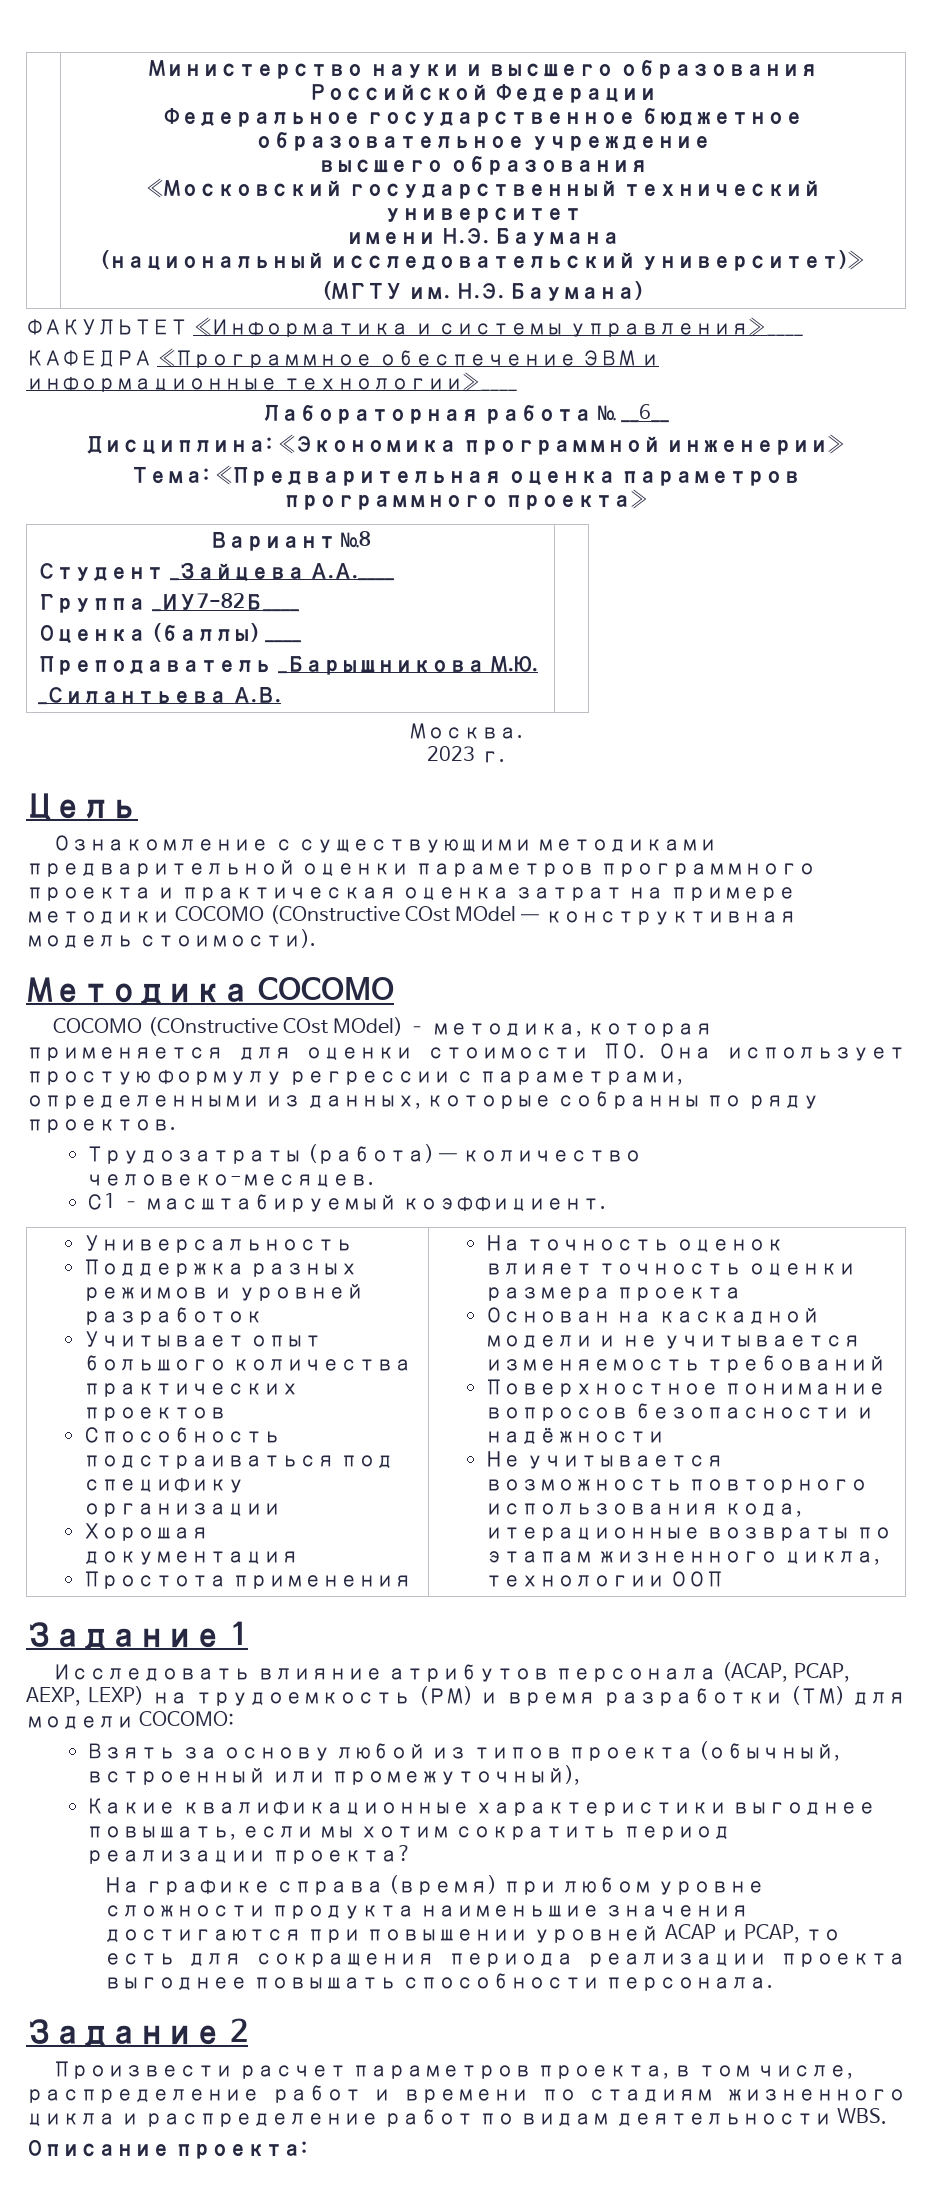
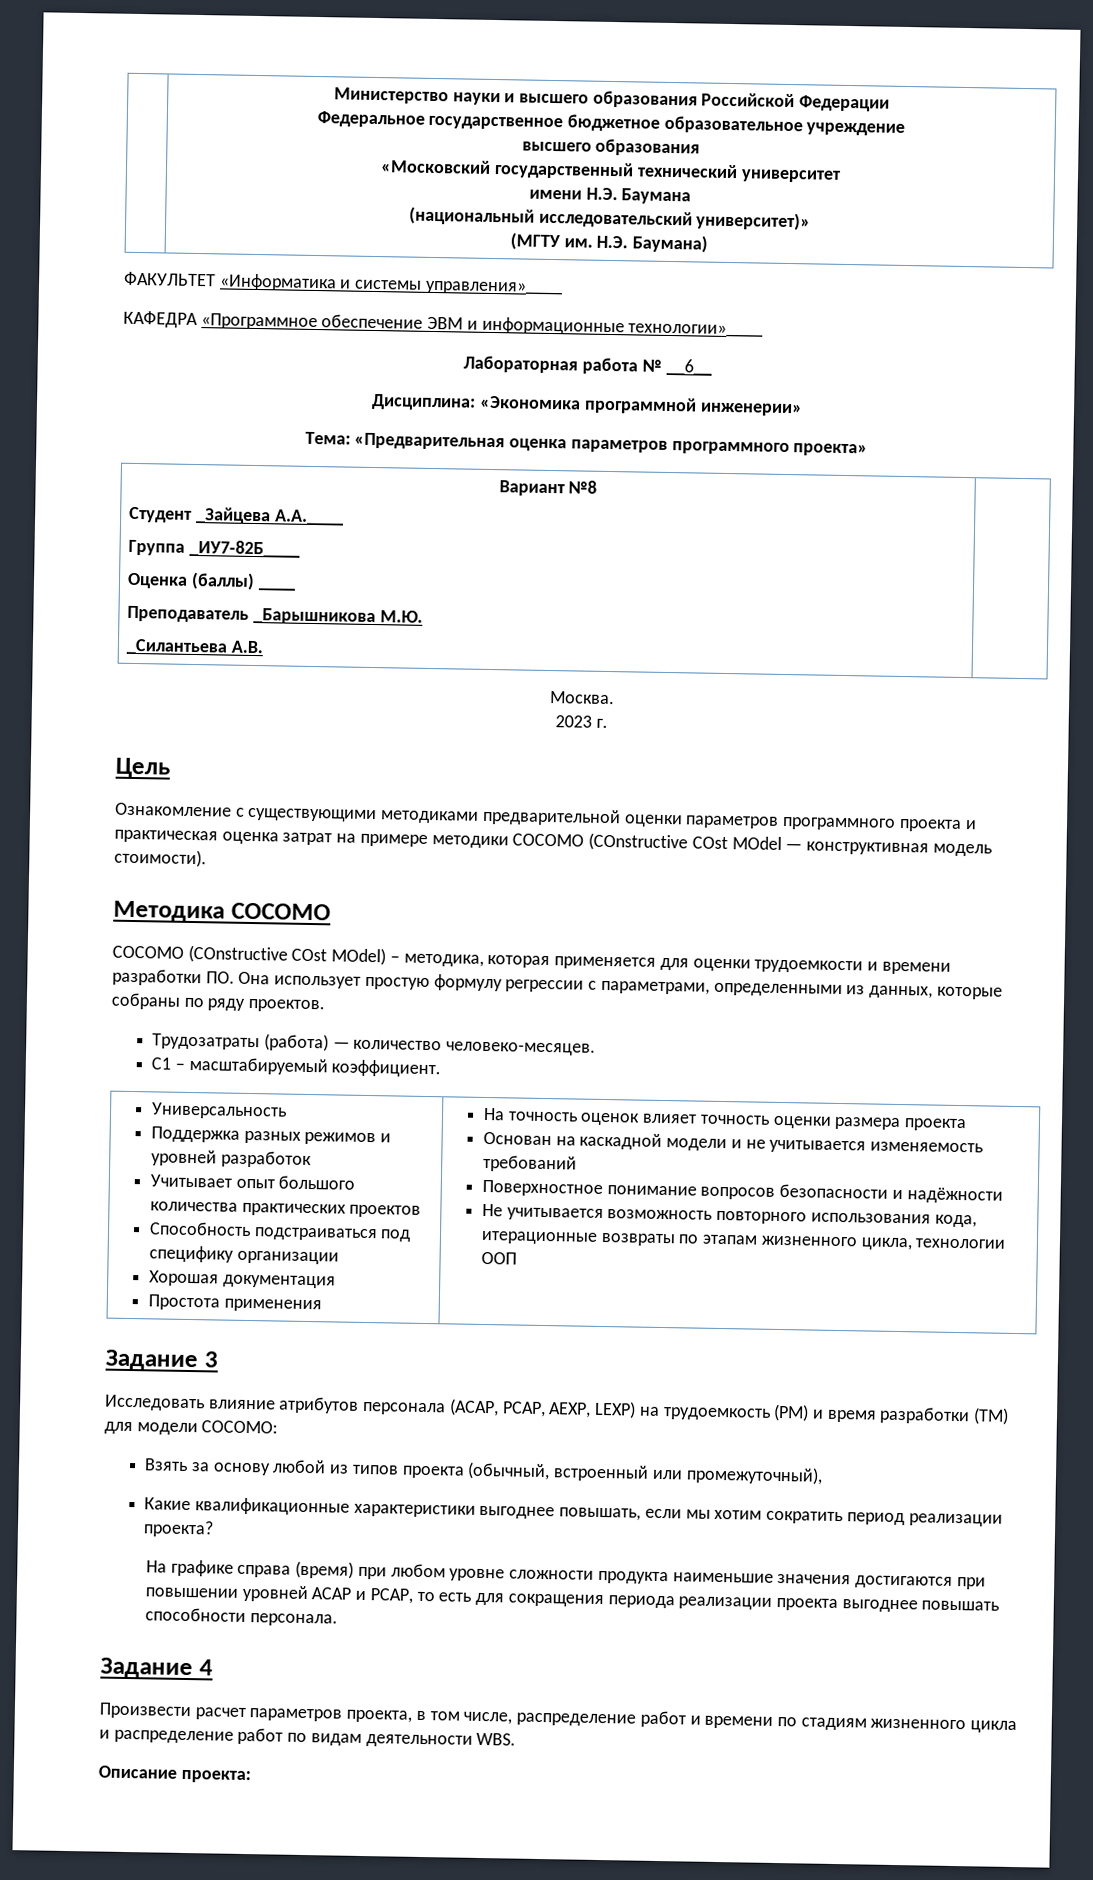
- COCOMO (COnstructive COst MOdel) – методика, которая применяется для оценки стоимости ПО. Она использует простую формулу регрессии с параметрами, определенными из данных, которые собранны по ряду проектов.
+ COCOMO (COnstructive COst MOdel) – методика, которая применяется для оценки трудоемкости и времени разработки ПО. Она использует простую формулу регрессии с параметрами, определенными из данных, которые собраны по ряду проектов.
- Задание 1
+ Задание 3
- Задание 2
+ Задание 4

